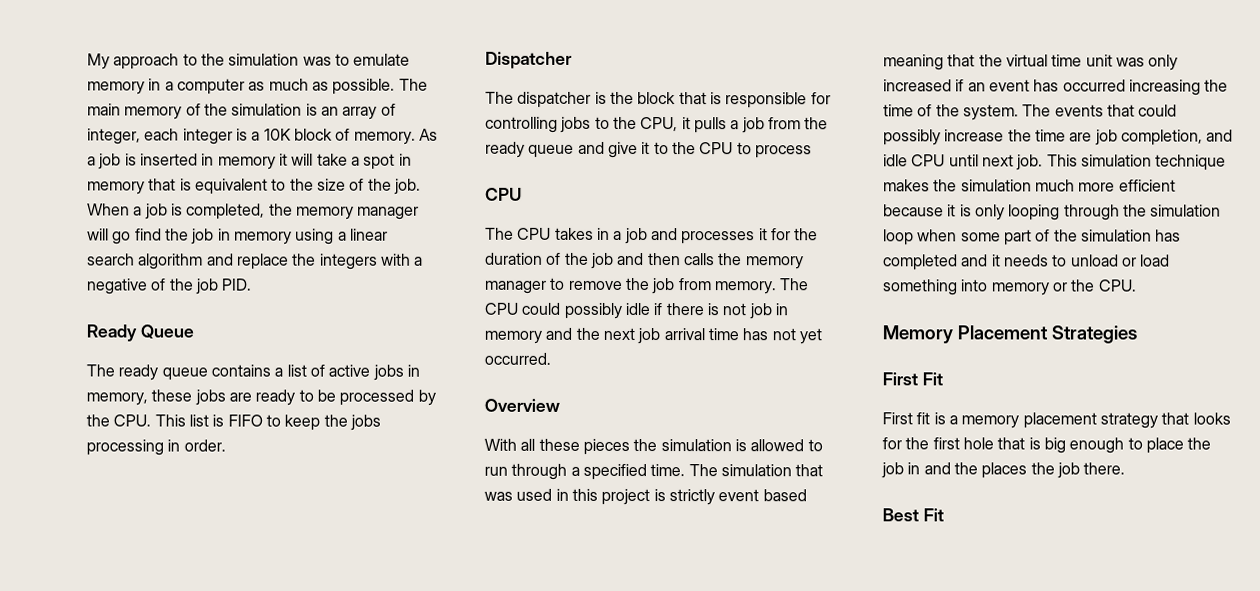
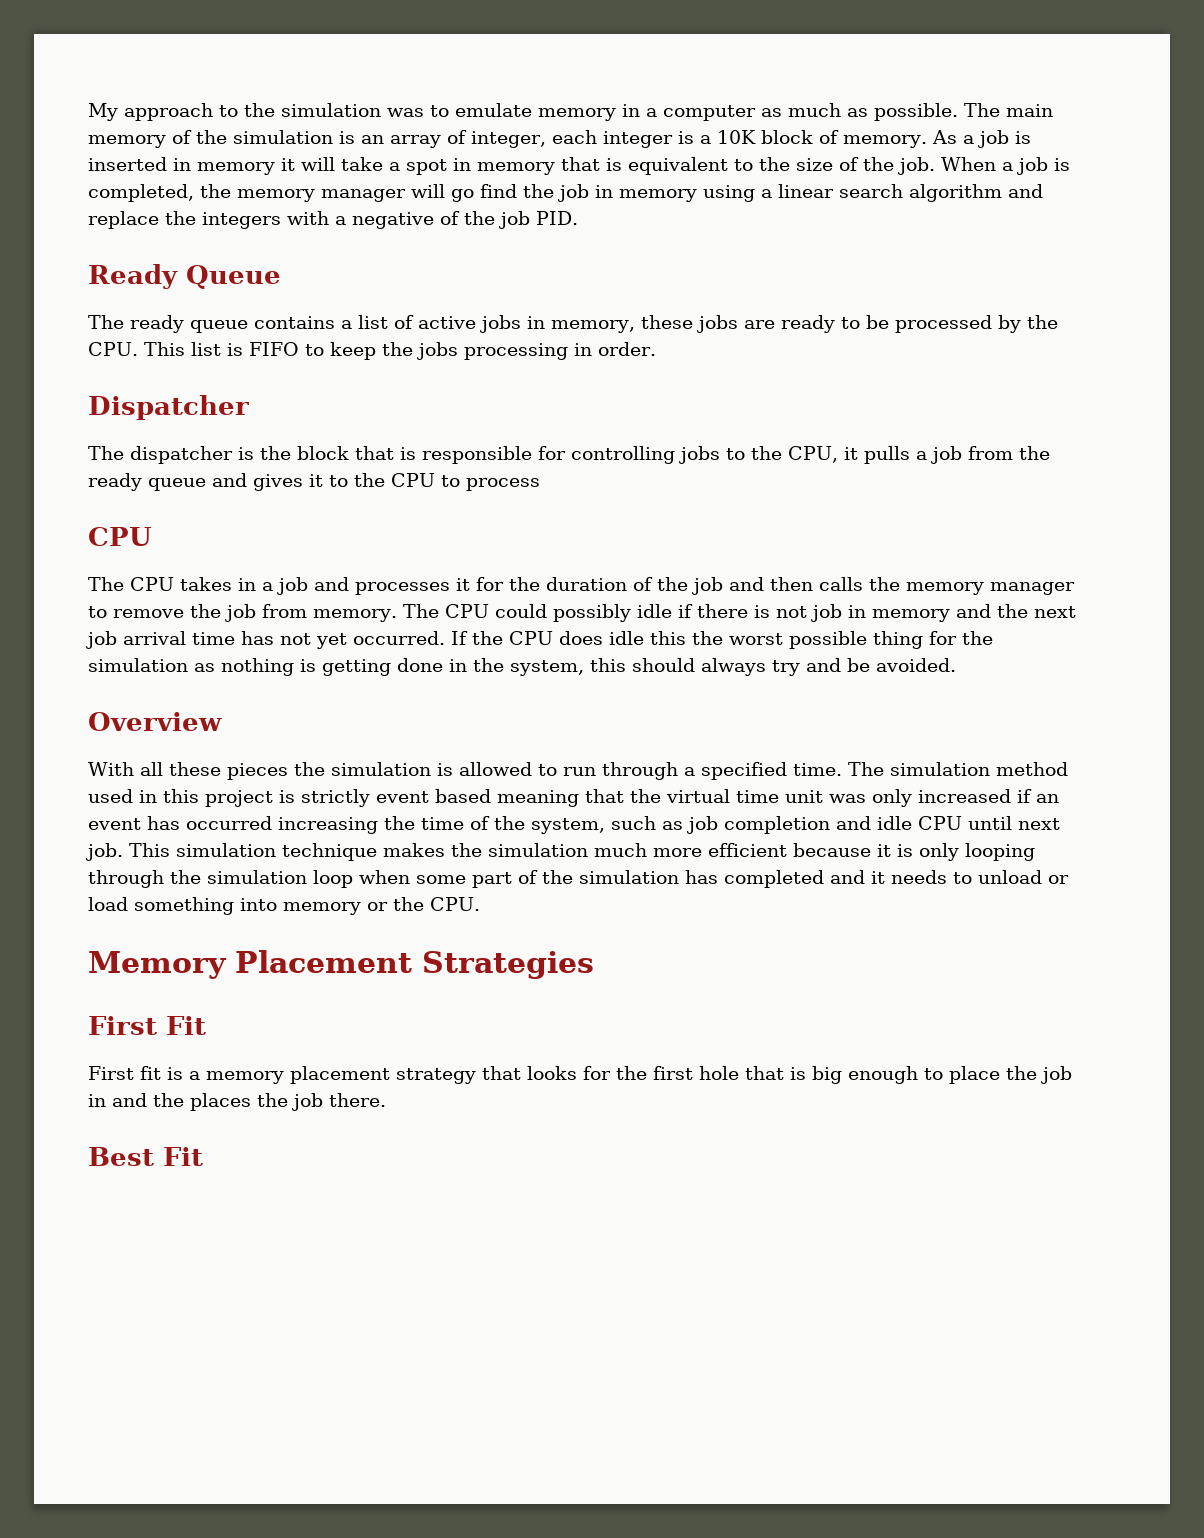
- The dispatcher is the block that is responsible for controlling jobs to the CPU, it pulls a job from the ready queue and give it to the CPU to process
+ The dispatcher is the block that is responsible for controlling jobs to the CPU, it pulls a job from the ready queue and gives it to the CPU to process
+ If the CPU does idle this the worst possible thing for the simulation as nothing is getting done in the system, this should always try and be avoided.
- The simulation that was used in this project is strictly event based meaning that the virtual time unit was only increased if an event has occurred increasing the time of the system. The events that could possibly increase the time are job completion, and idle CPU until next job.
+ The simulation method used in this project is strictly event based meaning that the virtual time unit was only increased if an event has occurred increasing the time of the system, such as job completion and idle CPU until next job.

